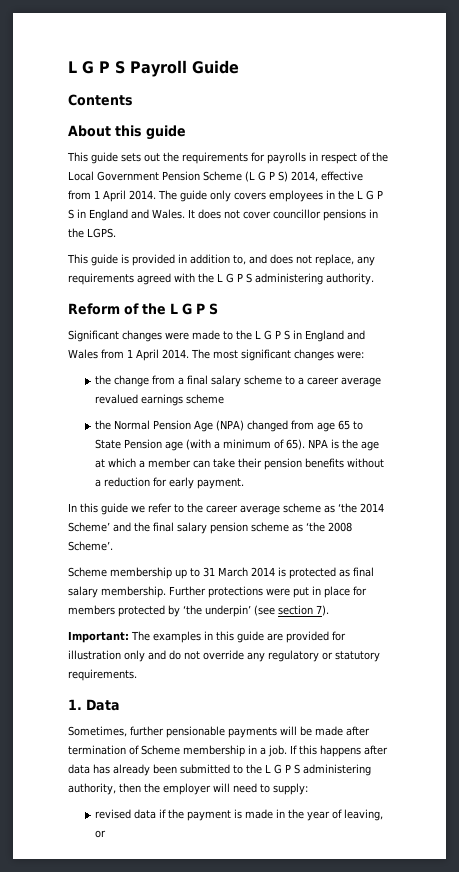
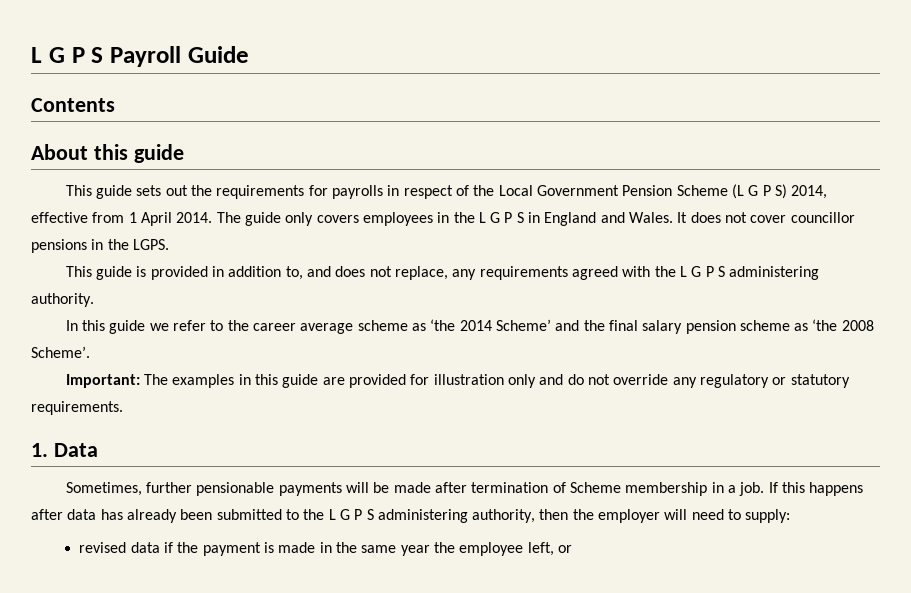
- Reform of the L G P S
- Significant changes were made to the L G P S in England and Wales from 1 April 2014. The most significant changes were:
- the change from a final salary scheme to a career average revalued earnings scheme
- the Normal Pension Age (NPA) changed from age 65 to State Pension age (with a minimum of 65). NPA is the age at which a member can take their pension benefits without a reduction for early payment.
- Scheme membership up to 31 March 2014 is protected as final salary membership. Further protections were put in place for members protected by ‘the underpin’ (see section 7).
- revised data if the payment is made in the year of leaving, or
+ revised data if the payment is made in the same year the employee left, or

